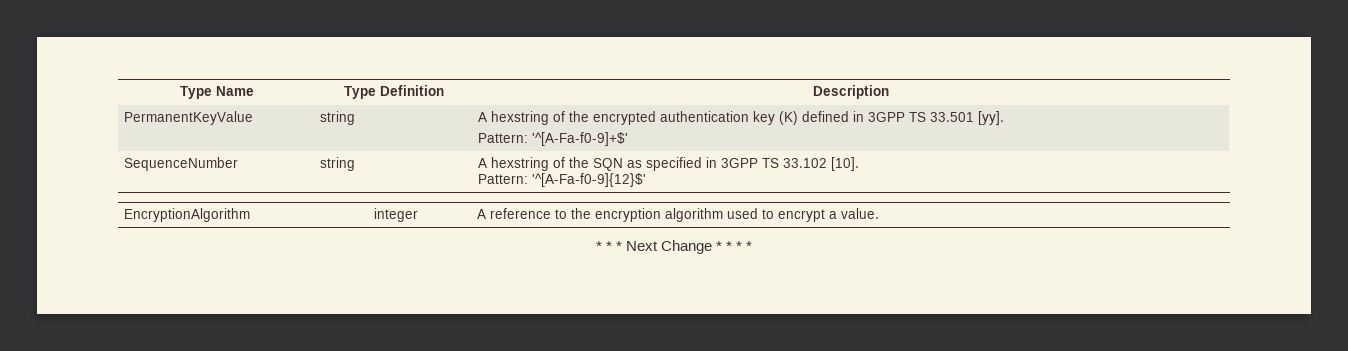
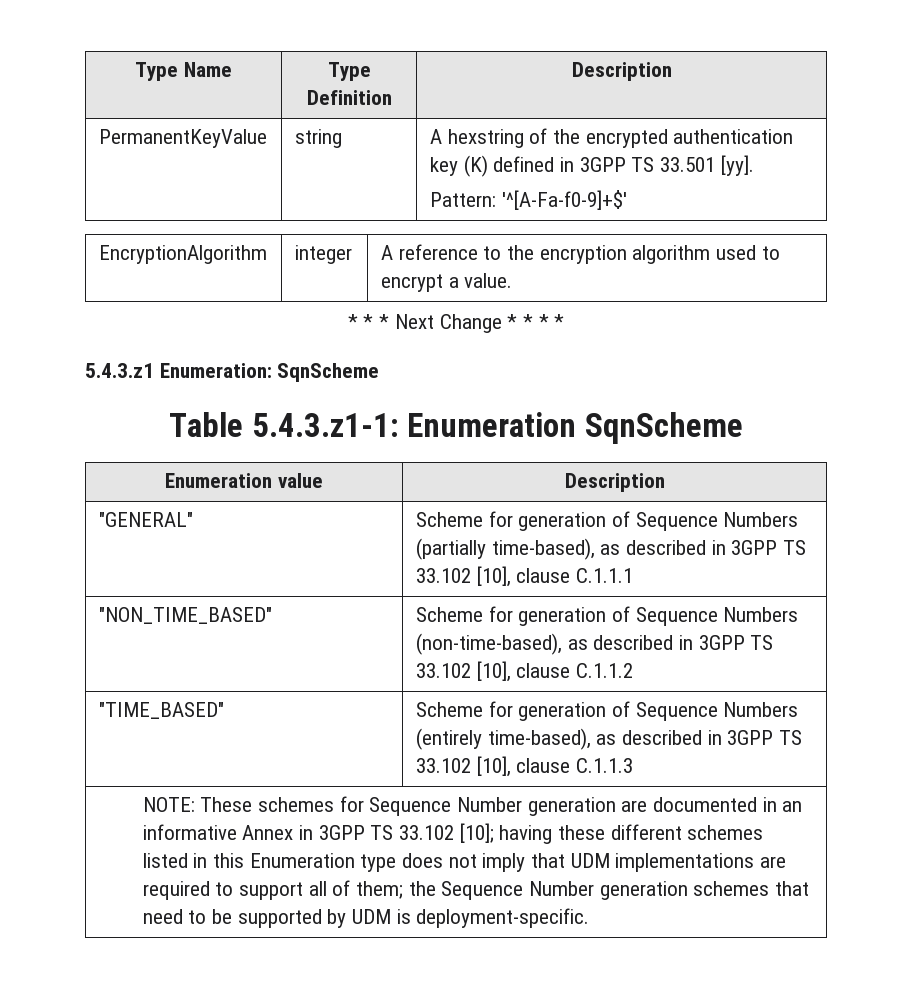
- SequenceNumber | string | A hexstring of the SQN as specified in 3GPP TS 33.102 [10].
- Pattern: '^[A-Fa-f0-9]{12}$'
+ 5.4.3.z1 Enumeration: SqnScheme
+ Table 5.4.3.z1-1: Enumeration SqnScheme
+ Enumeration value | Description
+ "GENERAL" | Scheme for generation of Sequence Numbers (partially time-based), as described in 3GPP TS 33.102 [10], clause C.1.1.1
+ "NON_TIME_BASED" | Scheme for generation of Sequence Numbers (non-time-based), as described in 3GPP TS 33.102 [10], clause C.1.1.2
+ "TIME_BASED" | Scheme for generation of Sequence Numbers (entirely time-based), as described in 3GPP TS 33.102 [10], clause C.1.1.3
+ NOTE: These schemes for Sequence Number generation are documented in an informative Annex in 3GPP TS 33.102 [10]; having these different schemes listed in this Enumeration type does not imply that UDM implementations are required to support all of them; the Sequence Number generation schemes that need to be supported by UDM is deployment-specific.

